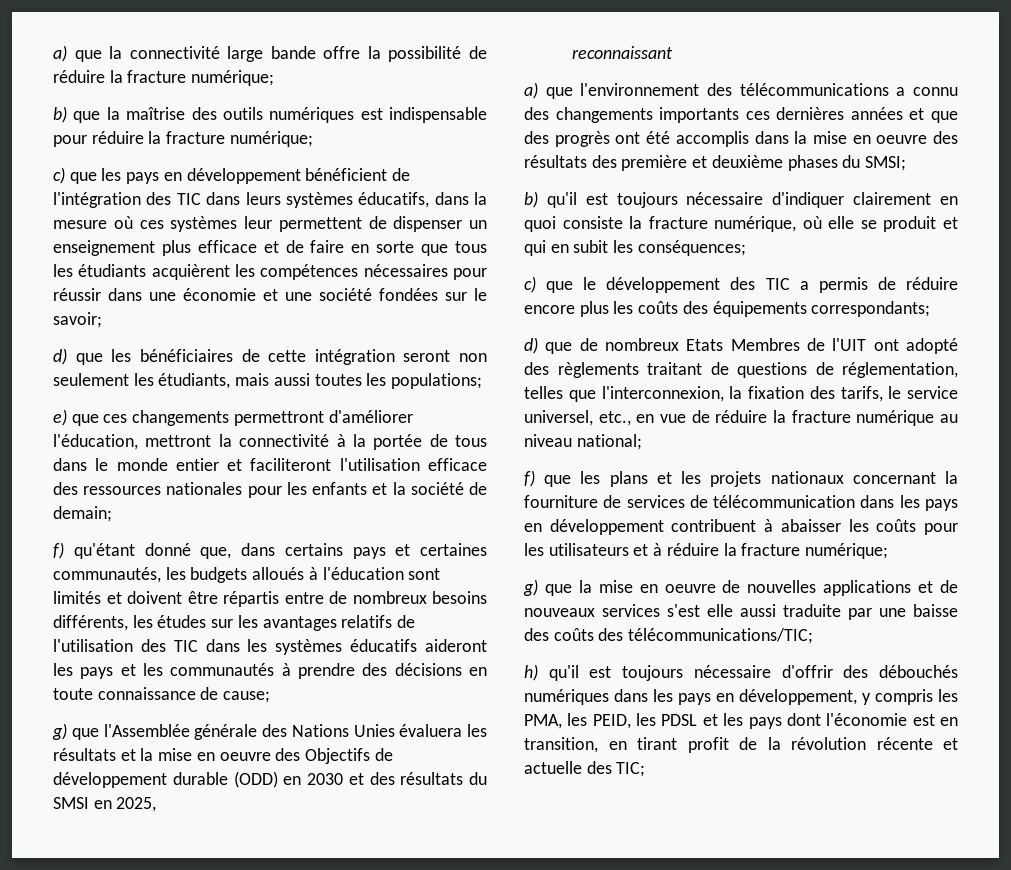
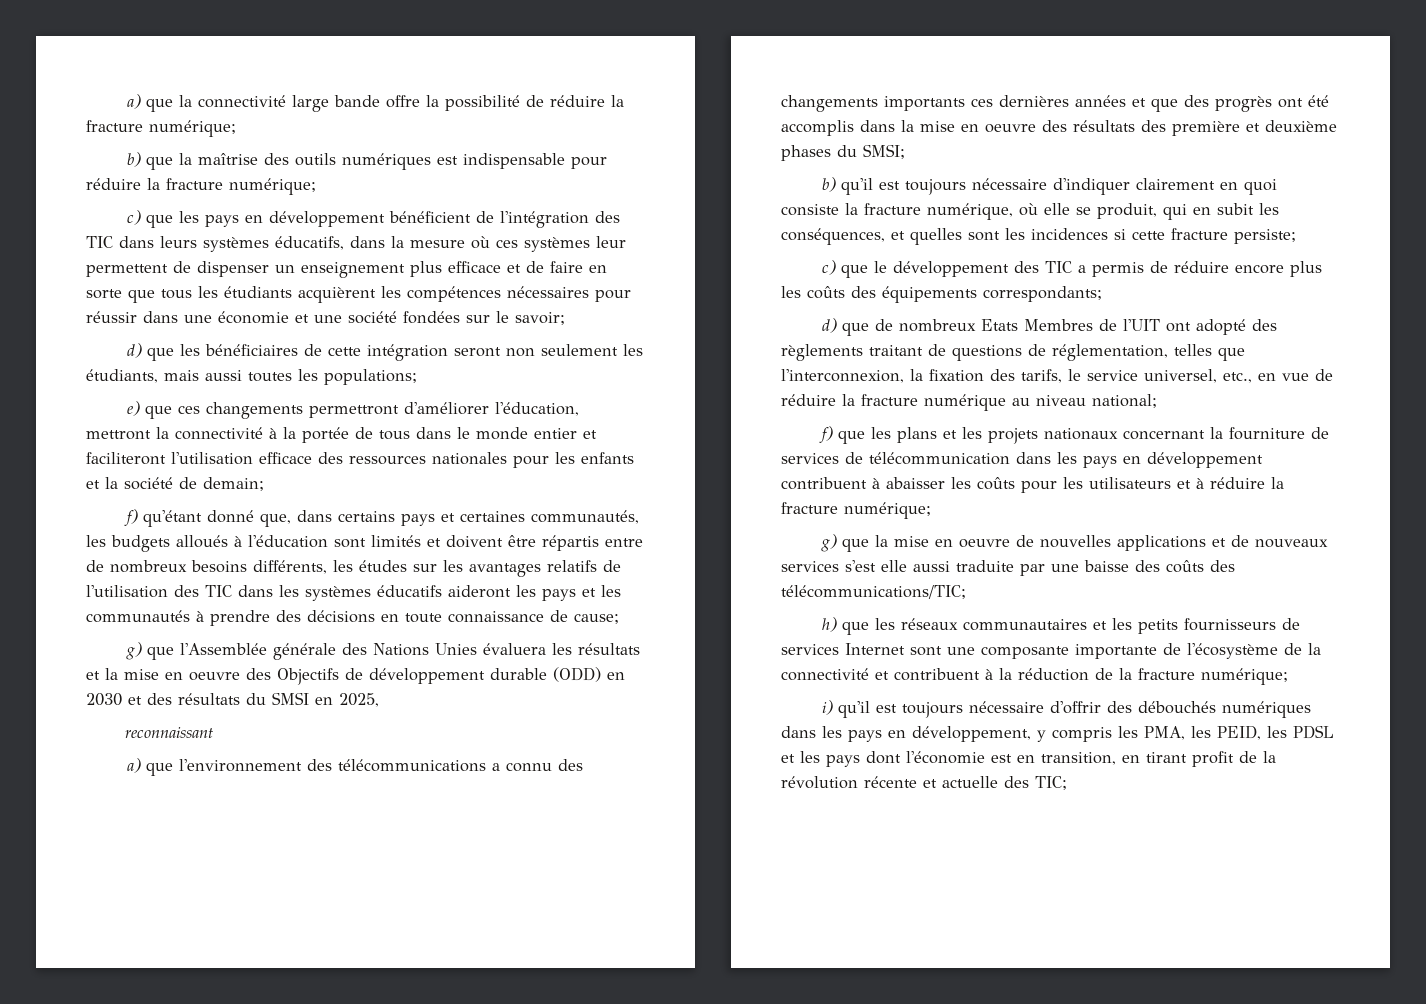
- b) qu'il est toujours nécessaire d'indiquer clairement en quoi consiste la fracture numérique, où elle se produit et qui en subit les conséquences;
+ b) qu'il est toujours nécessaire d'indiquer clairement en quoi consiste la fracture numérique, où elle se produit, qui en subit les conséquences, et quelles sont les incidences si cette fracture persiste;
- h) qu'il est toujours nécessaire d'offrir des débouchés numériques dans les pays en développement, y compris les PMA, les PEID, les PDSL et les pays dont l'économie est en transition, en tirant profit de la révolution récente et actuelle des TIC;
+ h) que les réseaux communautaires et les petits fournisseurs de services Internet sont une composante importante de l'écosystème de la connectivité et contribuent à la réduction de la fracture numérique;
+ i) qu'il est toujours nécessaire d'offrir des débouchés numériques dans les pays en développement, y compris les PMA, les PEID, les PDSL et les pays dont l'économie est en transition, en tirant profit de la révolution récente et actuelle des TIC;

